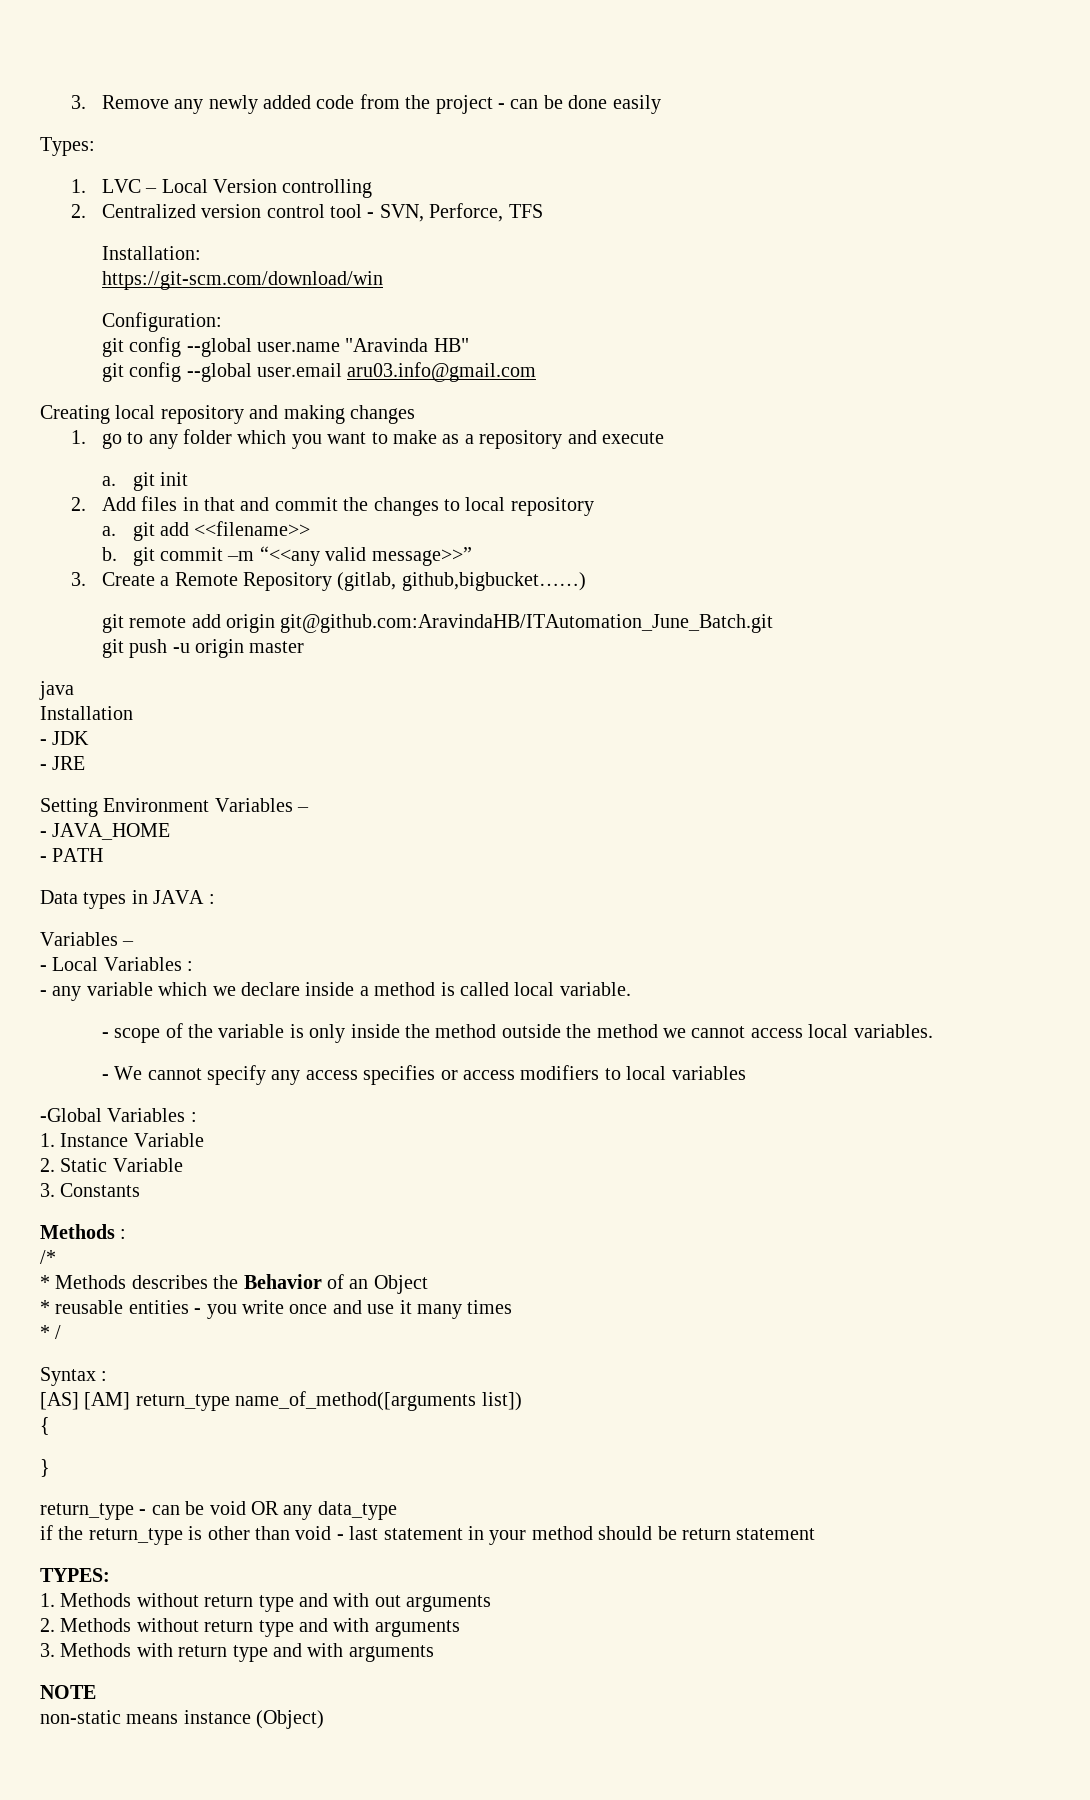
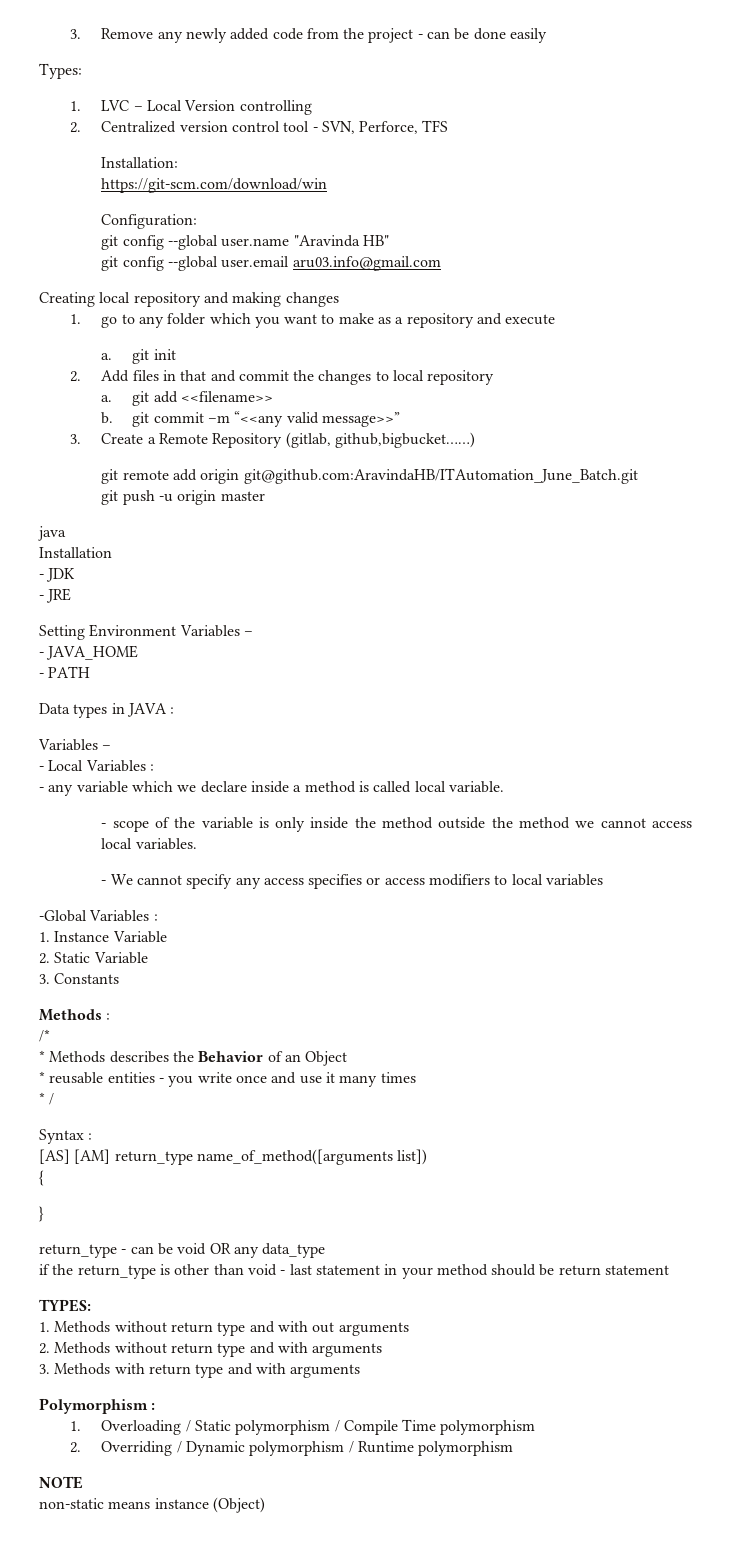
+ Polymorphism :
+ 1. Overloading / Static polymorphism / Compile Time polymorphism
+ 2. Overriding / Dynamic polymorphism / Runtime polymorphism

